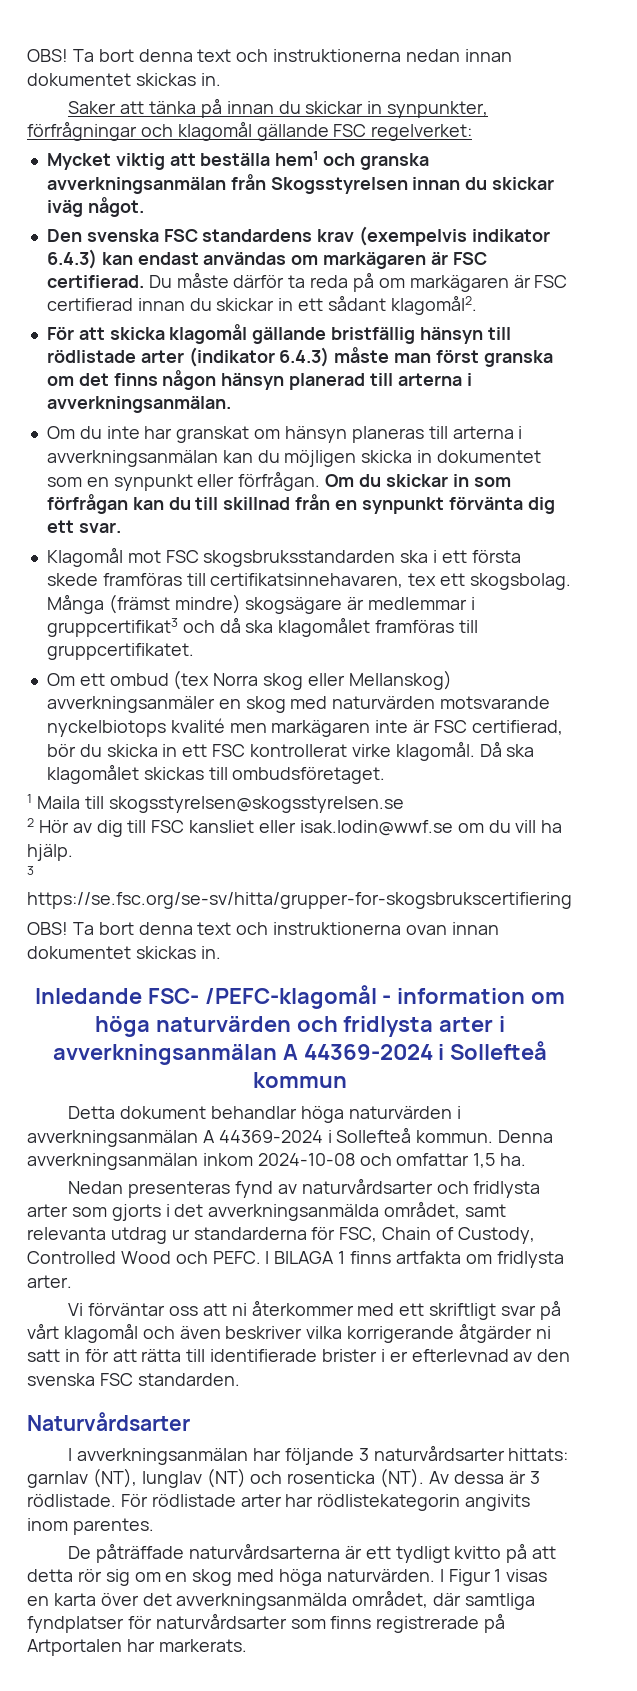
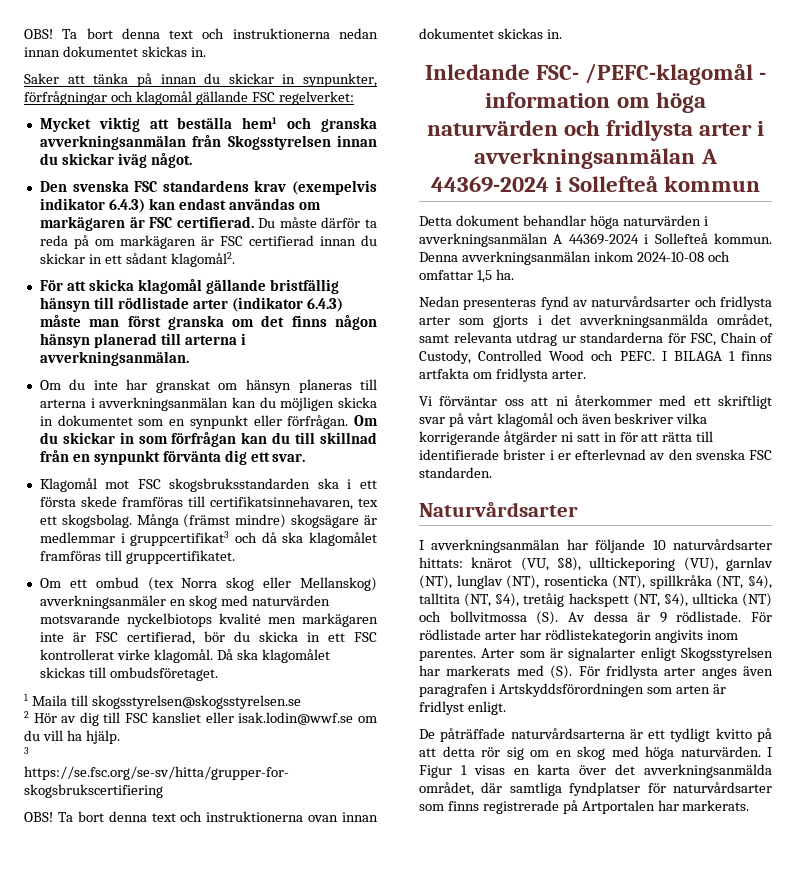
- I avverkningsanmälan har följande 3 naturvårdsarter hittats: garnlav (NT), lunglav (NT) och rosenticka (NT). Av dessa är 3 rödlistade.
+ I avverkningsanmälan har följande 10 naturvårdsarter hittats: knärot (VU, §8), ulltickeporing (VU), garnlav (NT), lunglav (NT), rosenticka (NT), spillkråka (NT, §4), talltita (NT, §4), tretåig hackspett (NT, §4), ullticka (NT) och bollvitmossa (S). Av dessa är 9 rödlistade.
+ Arter som är signalarter enligt Skogsstyrelsen har markerats med (S). För fridlysta arter anges även paragrafen i Artskyddsförordningen som arten är fridlyst enligt.

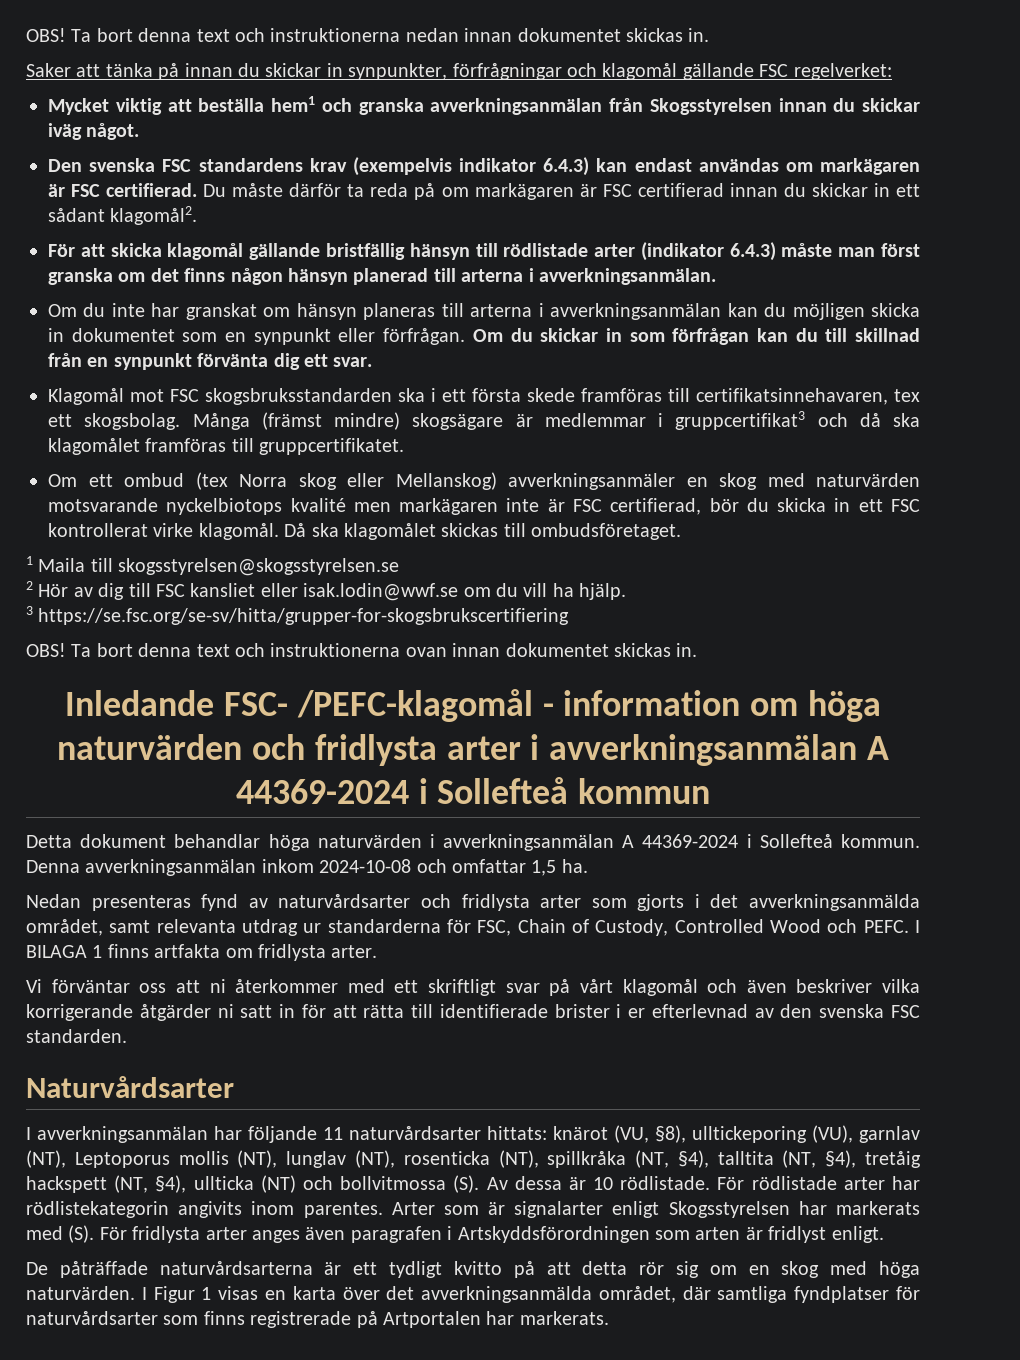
- I avverkningsanmälan har följande 10 naturvårdsarter hittats: knärot (VU, §8), ulltickeporing (VU), garnlav (NT), lunglav (NT), rosenticka (NT), spillkråka (NT, §4), talltita (NT, §4), tretåig hackspett (NT, §4), ullticka (NT) och bollvitmossa (S). Av dessa är 9 rödlistade.
+ I avverkningsanmälan har följande 11 naturvårdsarter hittats: knärot (VU, §8), ulltickeporing (VU), garnlav (NT), Leptoporus mollis (NT), lunglav (NT), rosenticka (NT), spillkråka (NT, §4), talltita (NT, §4), tretåig hackspett (NT, §4), ullticka (NT) och bollvitmossa (S). Av dessa är 10 rödlistade.

